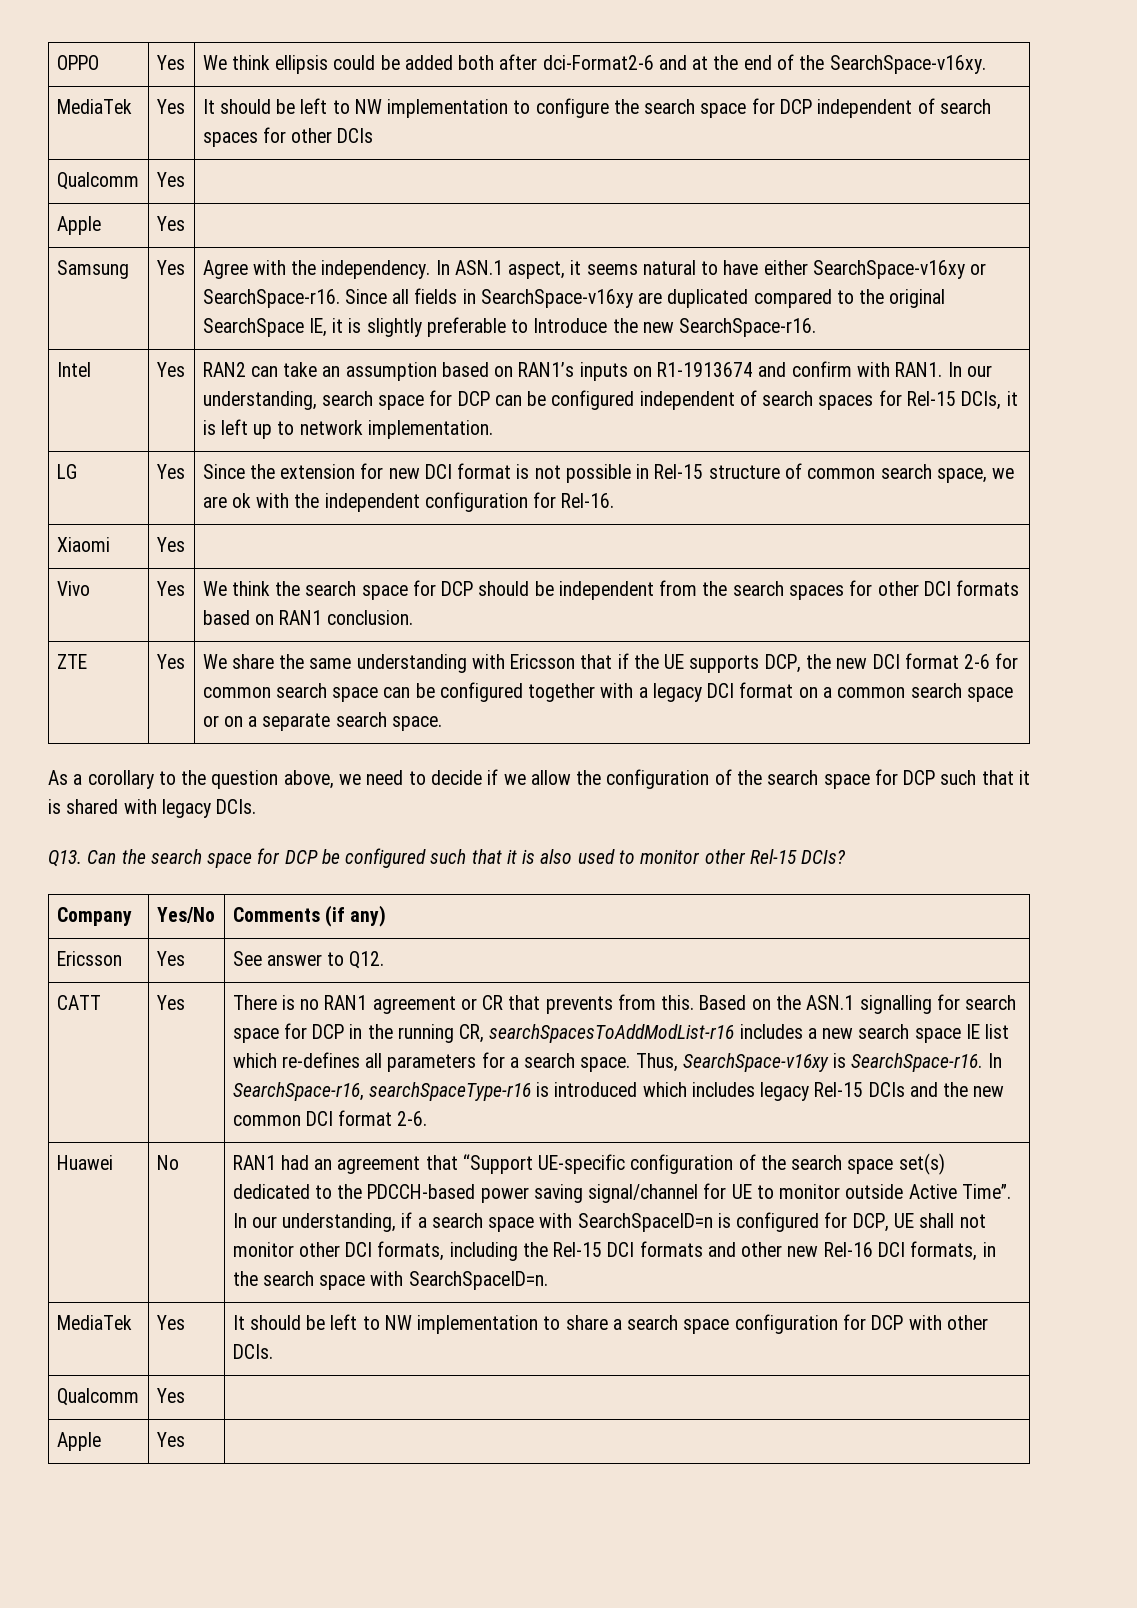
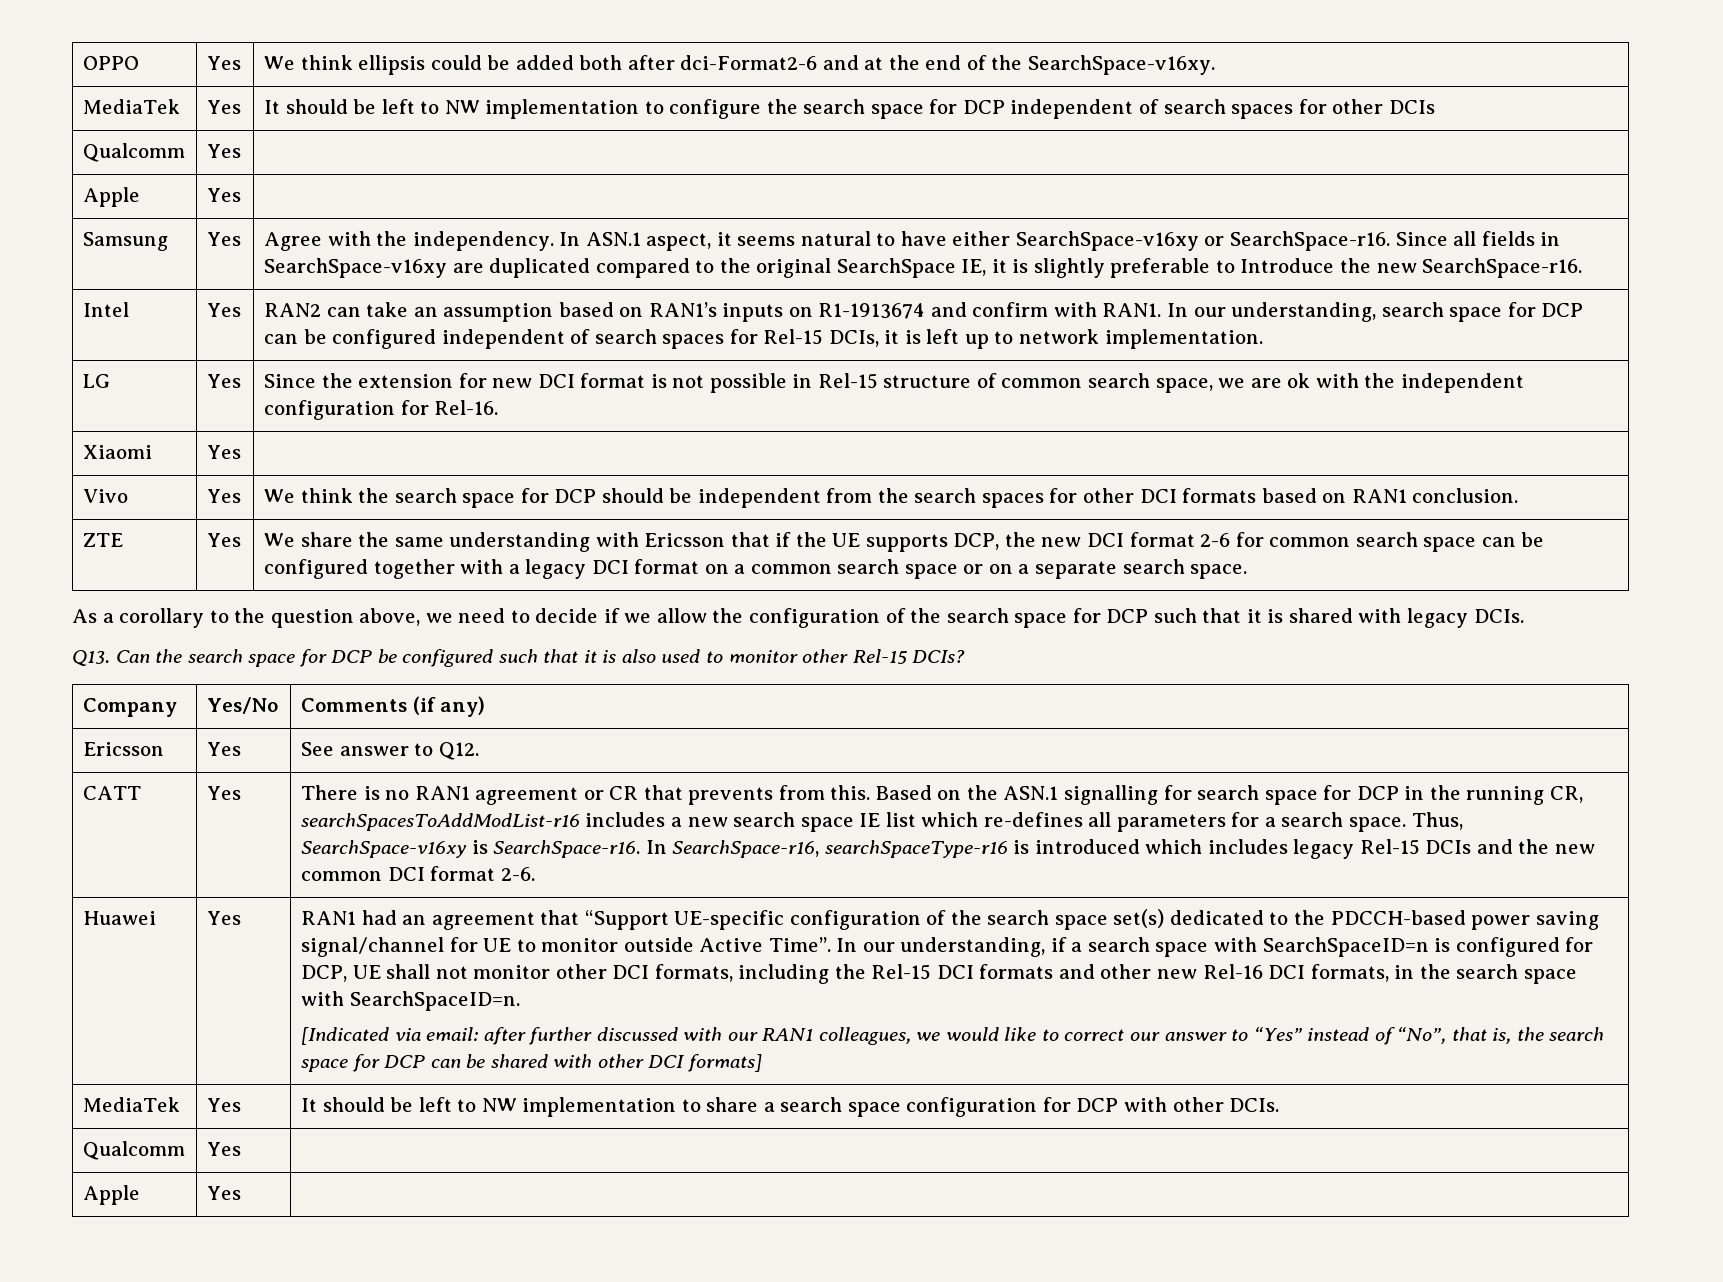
- Huawei | No
+ Huawei | Yes
+ [Indicated via email: after further discussed with our RAN1 colleagues, we would like to correct our answer to “Yes” instead of “No”, that is, the search space for DCP can be shared with other DCI formats]

